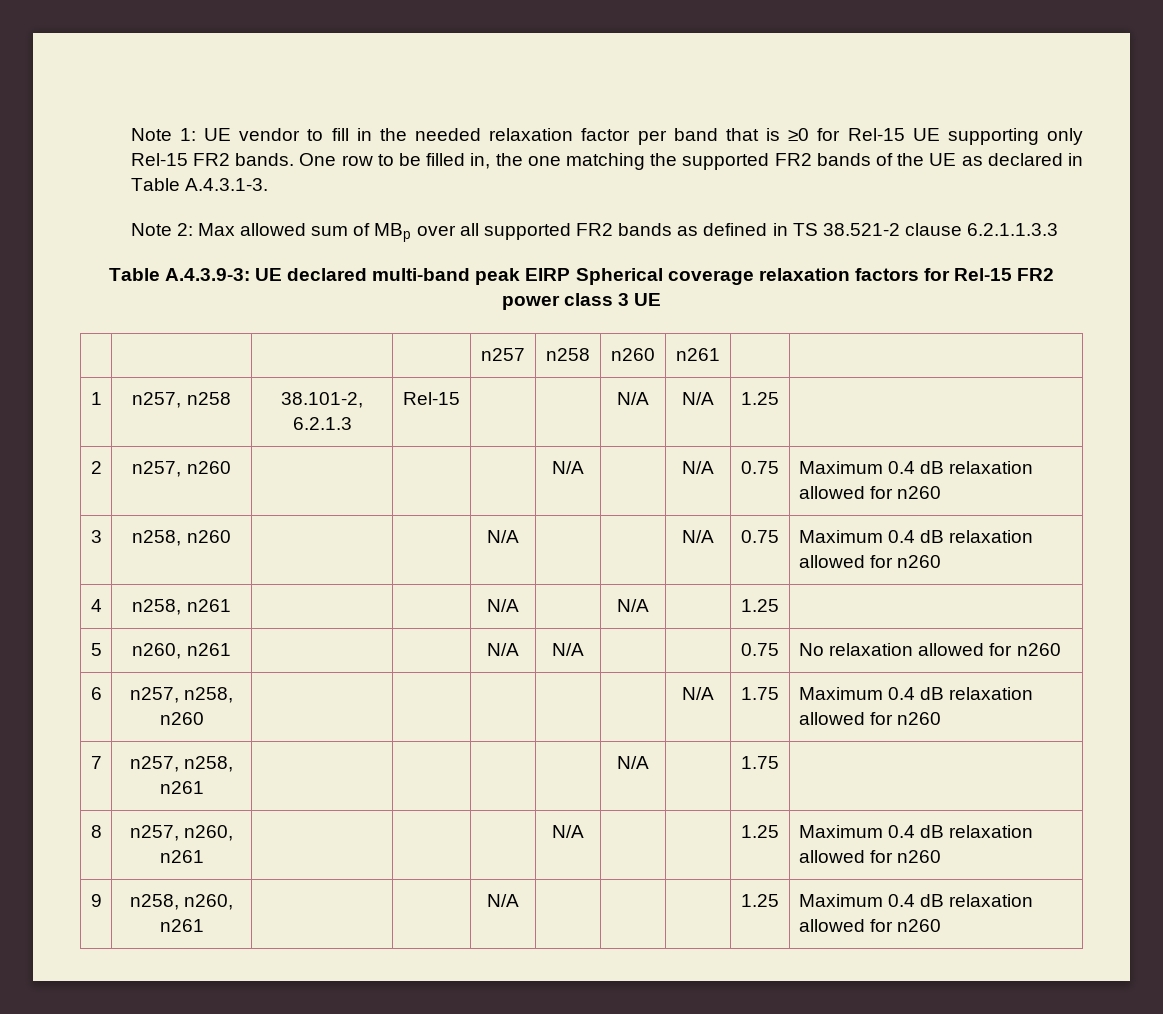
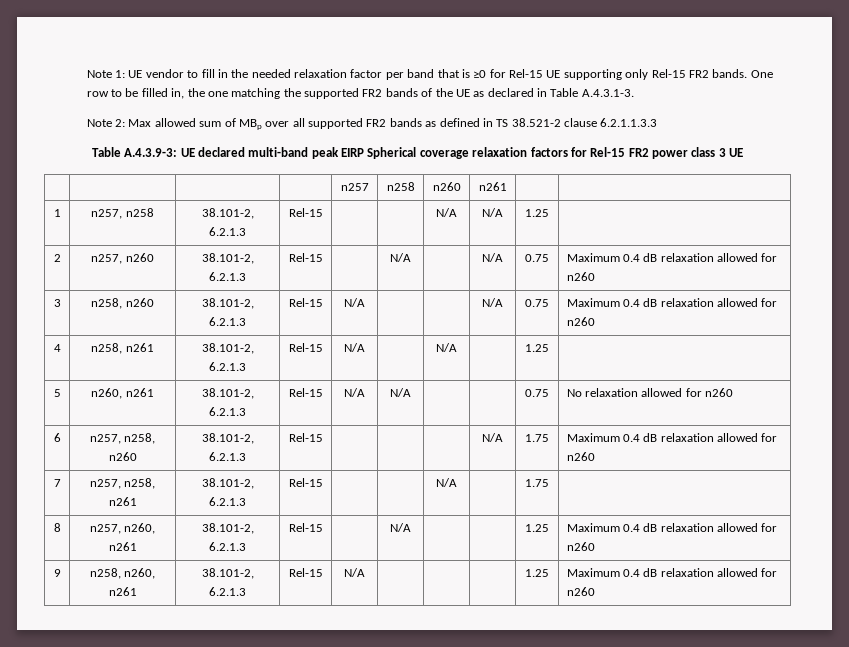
- 2 | n257, n260 | | | | N/A | | N/A | 0.75 | Maximum 0.4 dB relaxation allowed for n260
+ 2 | n257, n260 | 38.101-2, 6.2.1.3 | Rel-15 | | N/A | | N/A | 0.75 | Maximum 0.4 dB relaxation allowed for n260
- 3 | n258, n260 | | | N/A | | | N/A | 0.75 | Maximum 0.4 dB relaxation allowed for n260
+ 3 | n258, n260 | 38.101-2, 6.2.1.3 | Rel-15 | N/A | | | N/A | 0.75 | Maximum 0.4 dB relaxation allowed for n260
- 4 | n258, n261 | | | N/A | | N/A | | 1.25 |
+ 4 | n258, n261 | 38.101-2, 6.2.1.3 | Rel-15 | N/A | | N/A | | 1.25 |
- 5 | n260, n261 | | | N/A | N/A | | | 0.75 | No relaxation allowed for n260
+ 5 | n260, n261 | 38.101-2, 6.2.1.3 | Rel-15 | N/A | N/A | | | 0.75 | No relaxation allowed for n260
- 6 | n257, n258, n260 | | | | | | N/A | 1.75 | Maximum 0.4 dB relaxation allowed for n260
+ 6 | n257, n258, n260 | 38.101-2, 6.2.1.3 | Rel-15 | | | | N/A | 1.75 | Maximum 0.4 dB relaxation allowed for n260
- 7 | n257, n258, n261 | | | | | N/A | | 1.75 |
+ 7 | n257, n258, n261 | 38.101-2, 6.2.1.3 | Rel-15 | | | N/A | | 1.75 |
- 8 | n257, n260, n261 | | | | N/A | | | 1.25 | Maximum 0.4 dB relaxation allowed for n260
+ 8 | n257, n260, n261 | 38.101-2, 6.2.1.3 | Rel-15 | | N/A | | | 1.25 | Maximum 0.4 dB relaxation allowed for n260
- 9 | n258, n260, n261 | | | N/A | | | | 1.25 | Maximum 0.4 dB relaxation allowed for n260
+ 9 | n258, n260, n261 | 38.101-2, 6.2.1.3 | Rel-15 | N/A | | | | 1.25 | Maximum 0.4 dB relaxation allowed for n260

